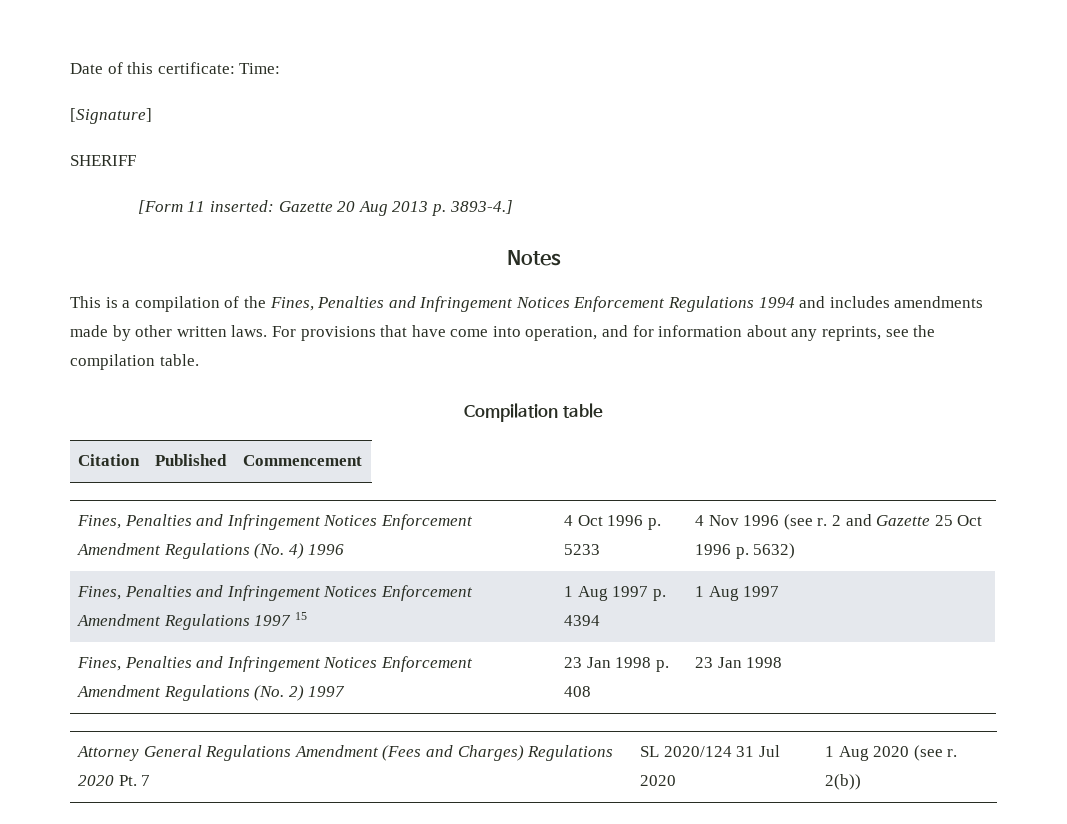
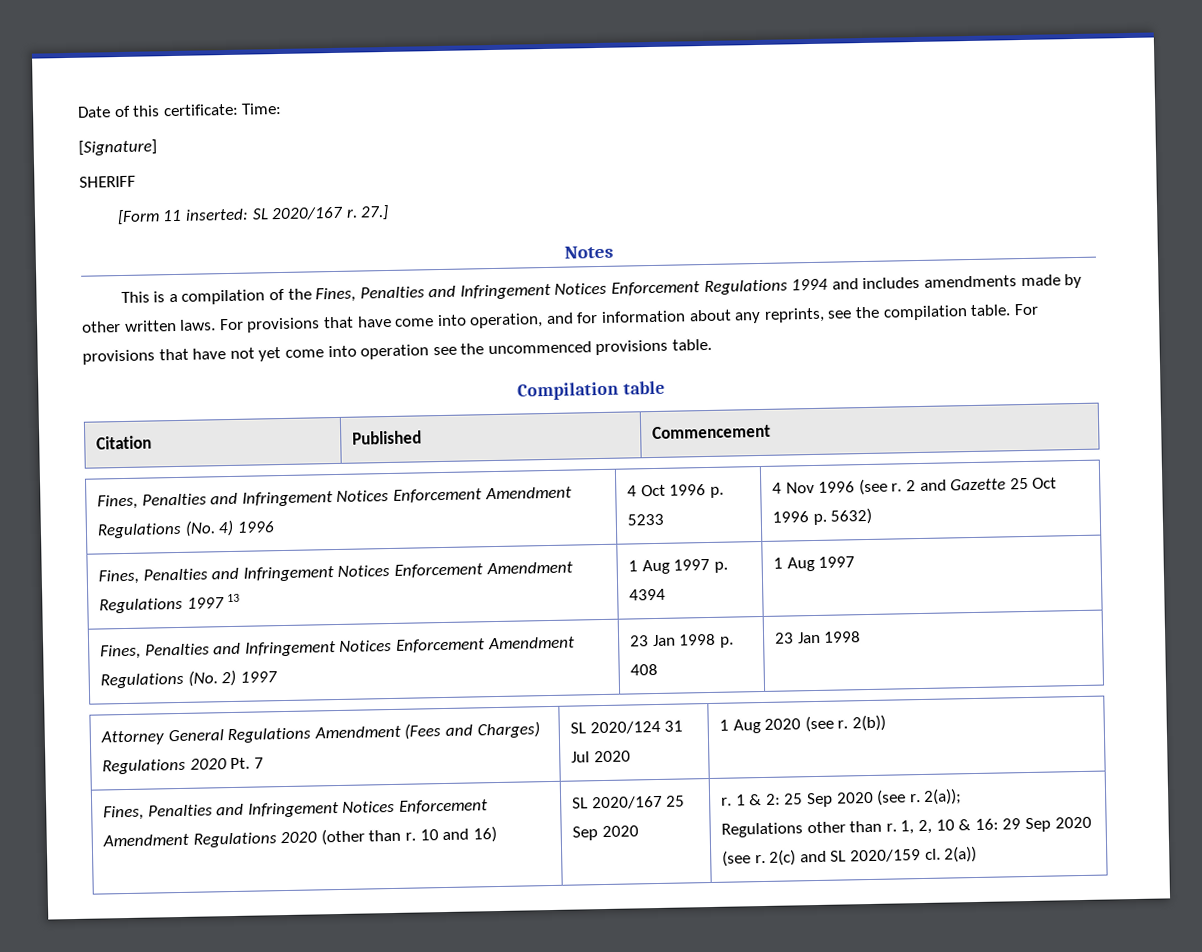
- [Form 11 inserted: Gazette 20 Aug 2013 p. 3893-4.]
+ [Form 11 inserted: SL 2020/167 r. 27.]
+ For provisions that have not yet come into operation see the uncommenced provisions table.
- Fines, Penalties and Infringement Notices Enforcement Amendment Regulations 1997 15 | 1 Aug 1997 p. 4394 | 1 Aug 1997
+ Fines, Penalties and Infringement Notices Enforcement Amendment Regulations 1997 13 | 1 Aug 1997 p. 4394 | 1 Aug 1997
+ Fines, Penalties and Infringement Notices Enforcement Amendment Regulations 2020 (other than r. 10 and 16) | SL 2020/167 25 Sep 2020 | r. 1 & 2: 25 Sep 2020 (see r. 2(a));
+ Regulations other than r. 1, 2, 10 & 16: 29 Sep 2020 (see r. 2(c) and SL 2020/159 cl. 2(a))

